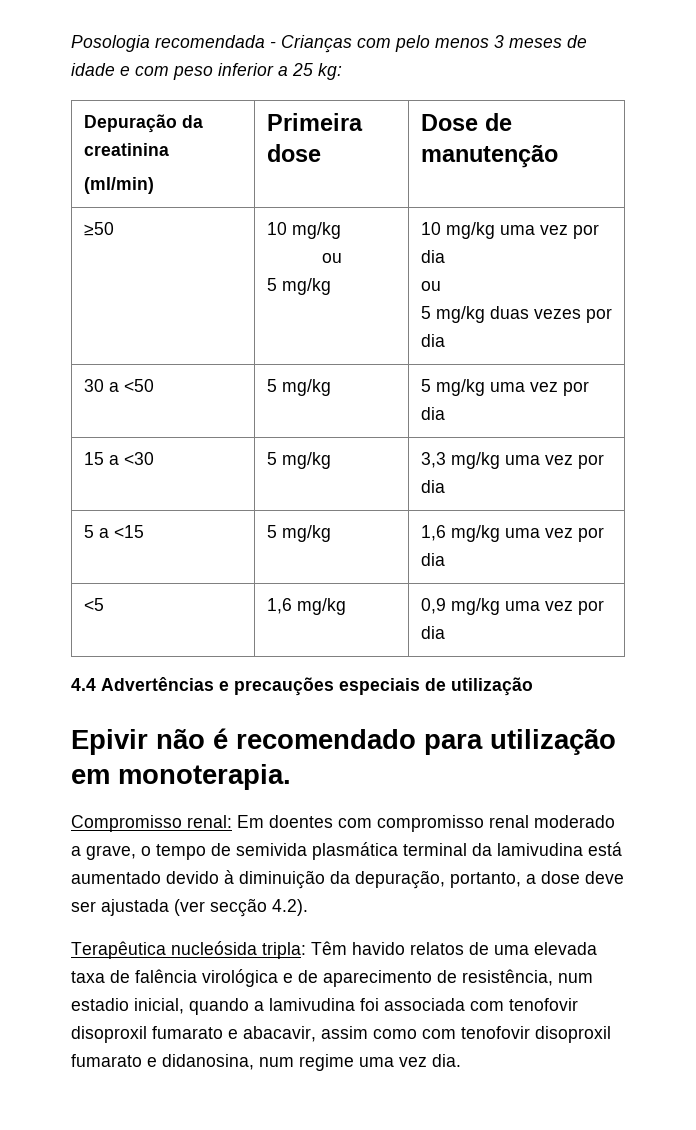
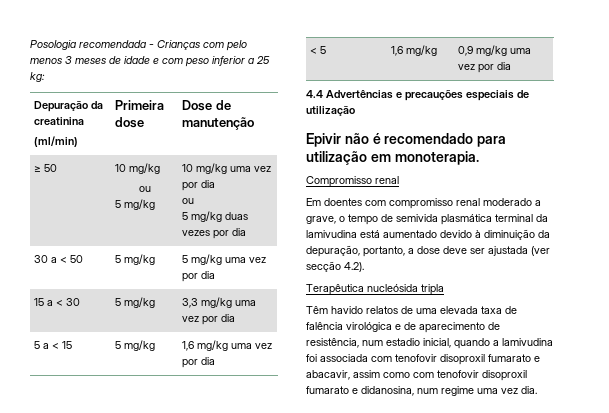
- ≥50 | 10 mg/kg
+ ≥ 50 | 10 mg/kg
- 30 a <50 | 5 mg/kg | 5 mg/kg uma vez por dia
+ 30 a < 50 | 5 mg/kg | 5 mg/kg uma vez por dia
- 15 a <30 | 5 mg/kg | 3,3 mg/kg uma vez por dia
+ 15 a < 30 | 5 mg/kg | 3,3 mg/kg uma vez por dia
- 5 a <15 | 5 mg/kg | 1,6 mg/kg uma vez por dia
+ 5 a < 15 | 5 mg/kg | 1,6 mg/kg uma vez por dia
- <5 | 1,6 mg/kg | 0,9 mg/kg uma vez por dia
+ < 5 | 1,6 mg/kg | 0,9 mg/kg uma vez por dia
- Compromisso renal: Em doentes com compromisso renal moderado a grave, o tempo de semivida plasmática terminal da lamivudina está aumentado devido à diminuição da depuração, portanto, a dose deve ser ajustada (ver secção 4.2).
+ Compromisso renal
+ Em doentes com compromisso renal moderado a grave, o tempo de semivida plasmática terminal da lamivudina está aumentado devido à diminuição da depuração, portanto, a dose deve ser ajustada (ver secção 4.2).
- Terapêutica nucleósida tripla: Têm havido relatos de uma elevada taxa de falência virológica e de aparecimento de resistência, num estadio inicial, quando a lamivudina foi associada com tenofovir disoproxil fumarato e abacavir, assim como com tenofovir disoproxil fumarato e didanosina, num regime uma vez dia.
+ Terapêutica nucleósida tripla
+ Têm havido relatos de uma elevada taxa de falência virológica e de aparecimento de resistência, num estadio inicial, quando a lamivudina foi associada com tenofovir disoproxil fumarato e abacavir, assim como com tenofovir disoproxil fumarato e didanosina, num regime uma vez dia.

